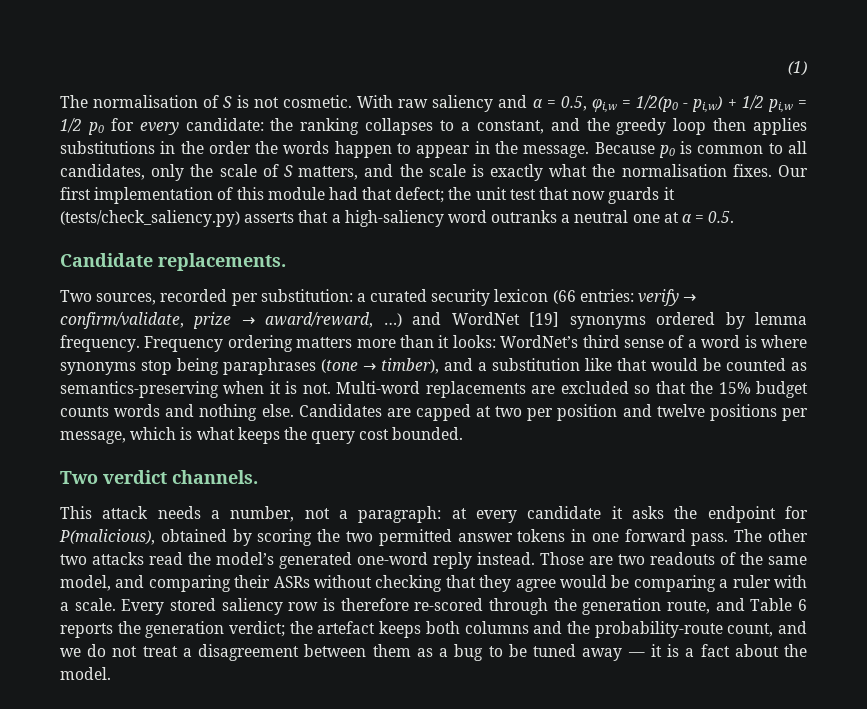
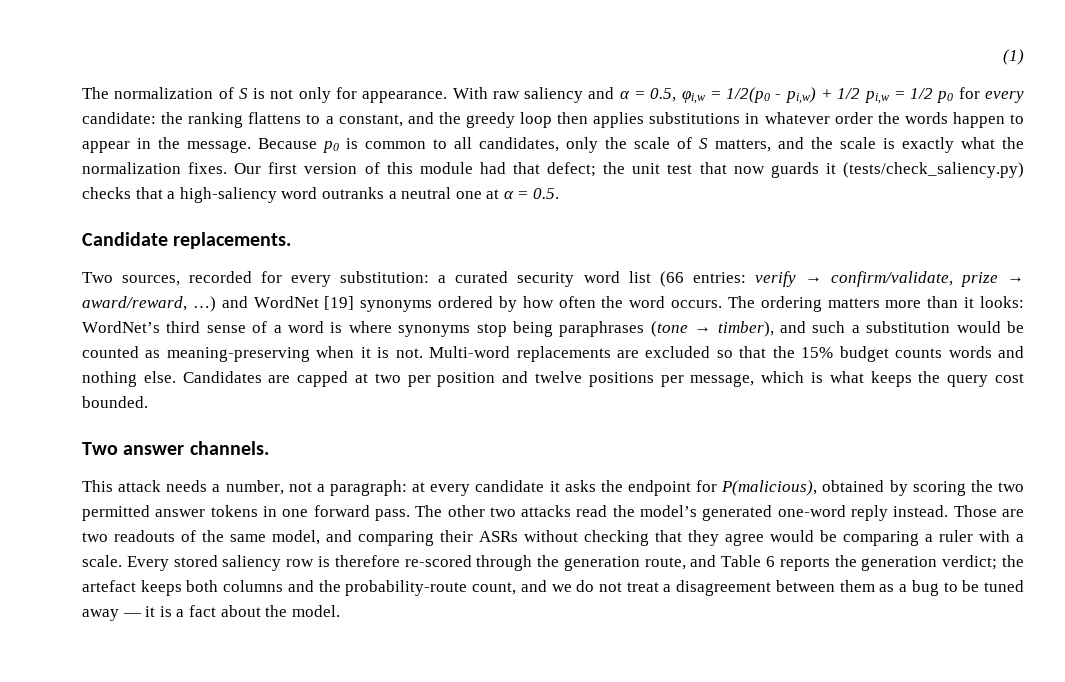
- The normalisation of S is not cosmetic.
+ The normalization of S is not only for appearance.
- With raw saliency and α = 0.5, φi,w = 1/2(p0 - pi,w) + 1/2 pi,w = 1/2 p0 for every candidate: the ranking collapses to a constant, and the greedy loop then applies substitutions in the order the words happen to appear in the message.
+ With raw saliency and α = 0.5, φi,w = 1/2(p0 - pi,w) + 1/2 pi,w = 1/2 p0 for every candidate: the ranking flattens to a constant, and the greedy loop then applies substitutions in whatever order the words happen to appear in the message.
- Because p0 is common to all candidates, only the scale of S matters, and the scale is exactly what the normalisation fixes.
+ Because p0 is common to all candidates, only the scale of S matters, and the scale is exactly what the normalization fixes.
- Our first implementation of this module had that defect; the unit test that now guards it (tests/check_saliency.py) asserts that a high-saliency word outranks a neutral one at α = 0.5.
+ Our first version of this module had that defect; the unit test that now guards it (tests/check_saliency.py) checks that a high-saliency word outranks a neutral one at α = 0.5.
- Two sources, recorded per substitution: a curated security lexicon (66 entries: verify → confirm/validate, prize → award/reward, …) and WordNet [19] synonyms ordered by lemma frequency. Frequency ordering matters more than it looks: WordNet’s third sense of a word is where synonyms stop being paraphrases (tone → timber), and a substitution like that would be counted as semantics-preserving when it is not.
+ Two sources, recorded for every substitution: a curated security word list (66 entries: verify → confirm/validate, prize → award/reward, …) and WordNet [19] synonyms ordered by how often the word occurs. The ordering matters more than it looks: WordNet’s third sense of a word is where synonyms stop being paraphrases (tone → timber), and such a substitution would be counted as meaning-preserving when it is not.
- Two verdict channels.
+ Two answer channels.

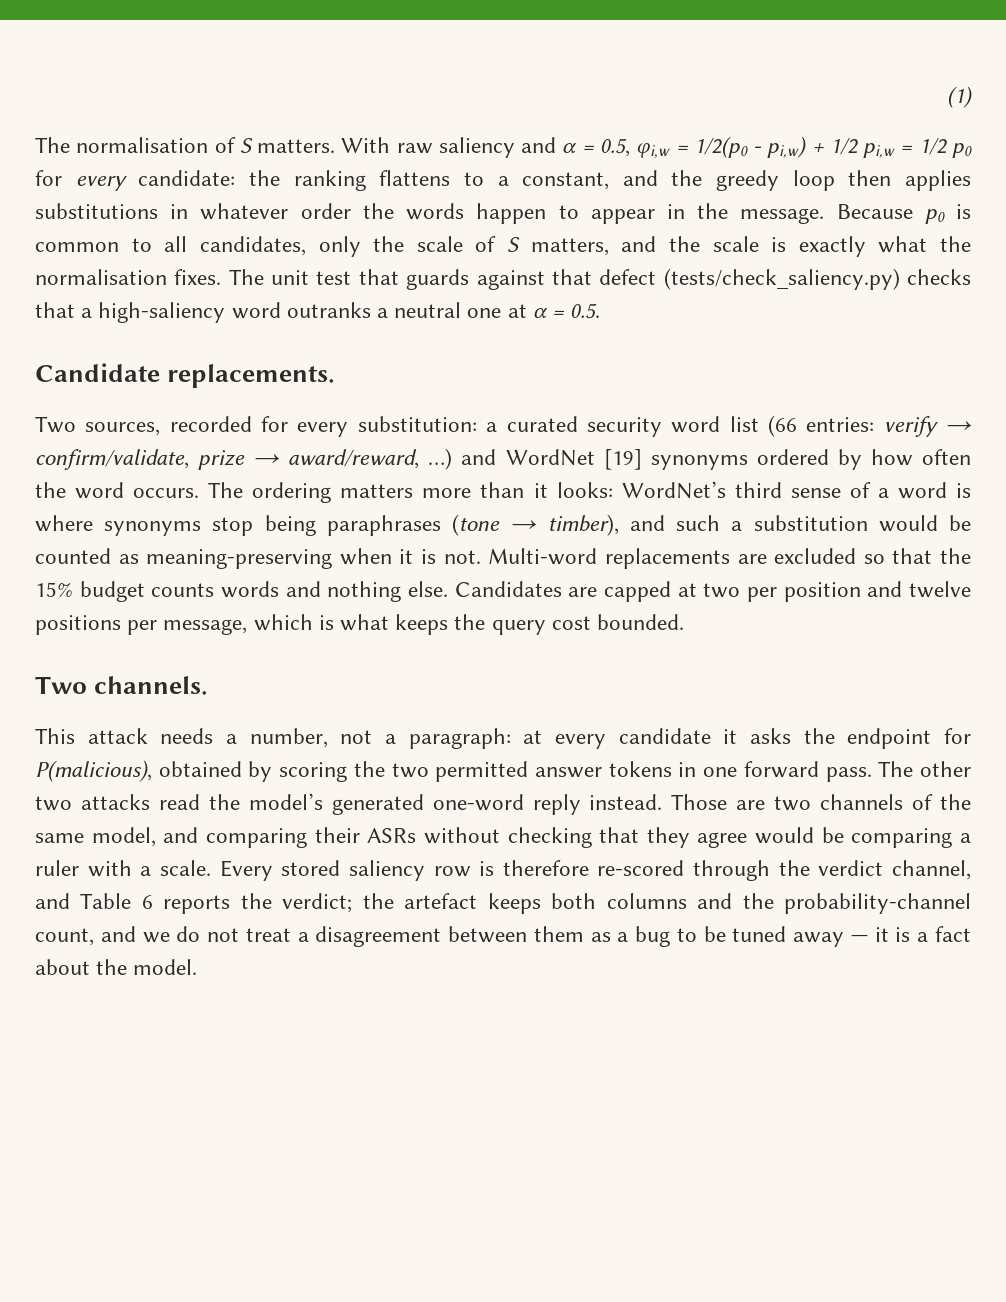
- The normalization of S is not only for appearance.
+ The normalisation of S matters.
- Because p0 is common to all candidates, only the scale of S matters, and the scale is exactly what the normalization fixes. Our first version of this module had that defect; the unit test that now guards it (tests/check_saliency.py) checks that a high-saliency word outranks a neutral one at α = 0.5.
+ Because p0 is common to all candidates, only the scale of S matters, and the scale is exactly what the normalisation fixes. The unit test that guards against that defect (tests/check_saliency.py) checks that a high-saliency word outranks a neutral one at α = 0.5.
- Two answer channels.
+ Two channels.
- Those are two readouts of the same model, and comparing their ASRs without checking that they agree would be comparing a ruler with a scale.
+ Those are two channels of the same model, and comparing their ASRs without checking that they agree would be comparing a ruler with a scale.
- Every stored saliency row is therefore re-scored through the generation route, and Table 6 reports the generation verdict; the artefact keeps both columns and the probability-route count, and we do not treat a disagreement between them as a bug to be tuned away — it is a fact about the model.
+ Every stored saliency row is therefore re-scored through the verdict channel, and Table 6 reports the verdict; the artefact keeps both columns and the probability-channel count, and we do not treat a disagreement between them as a bug to be tuned away — it is a fact about the model.

